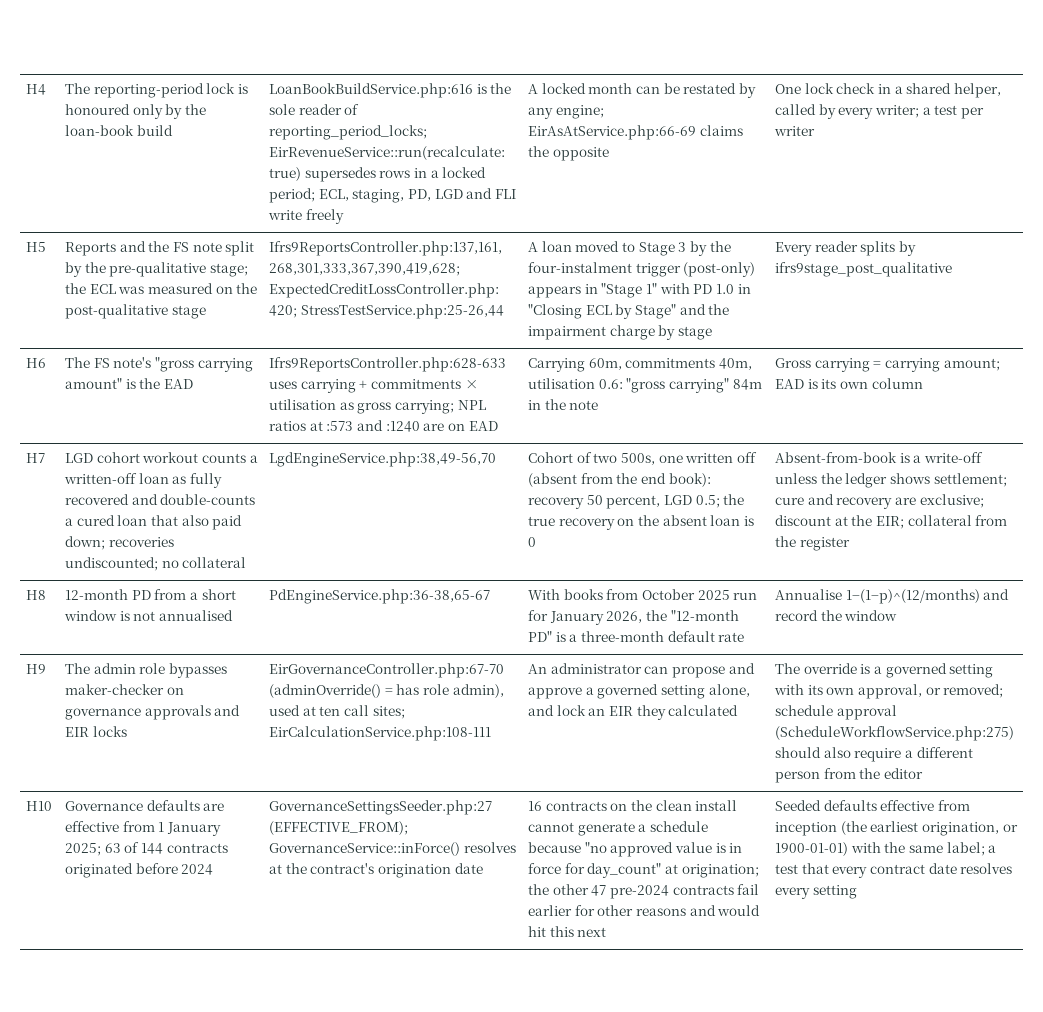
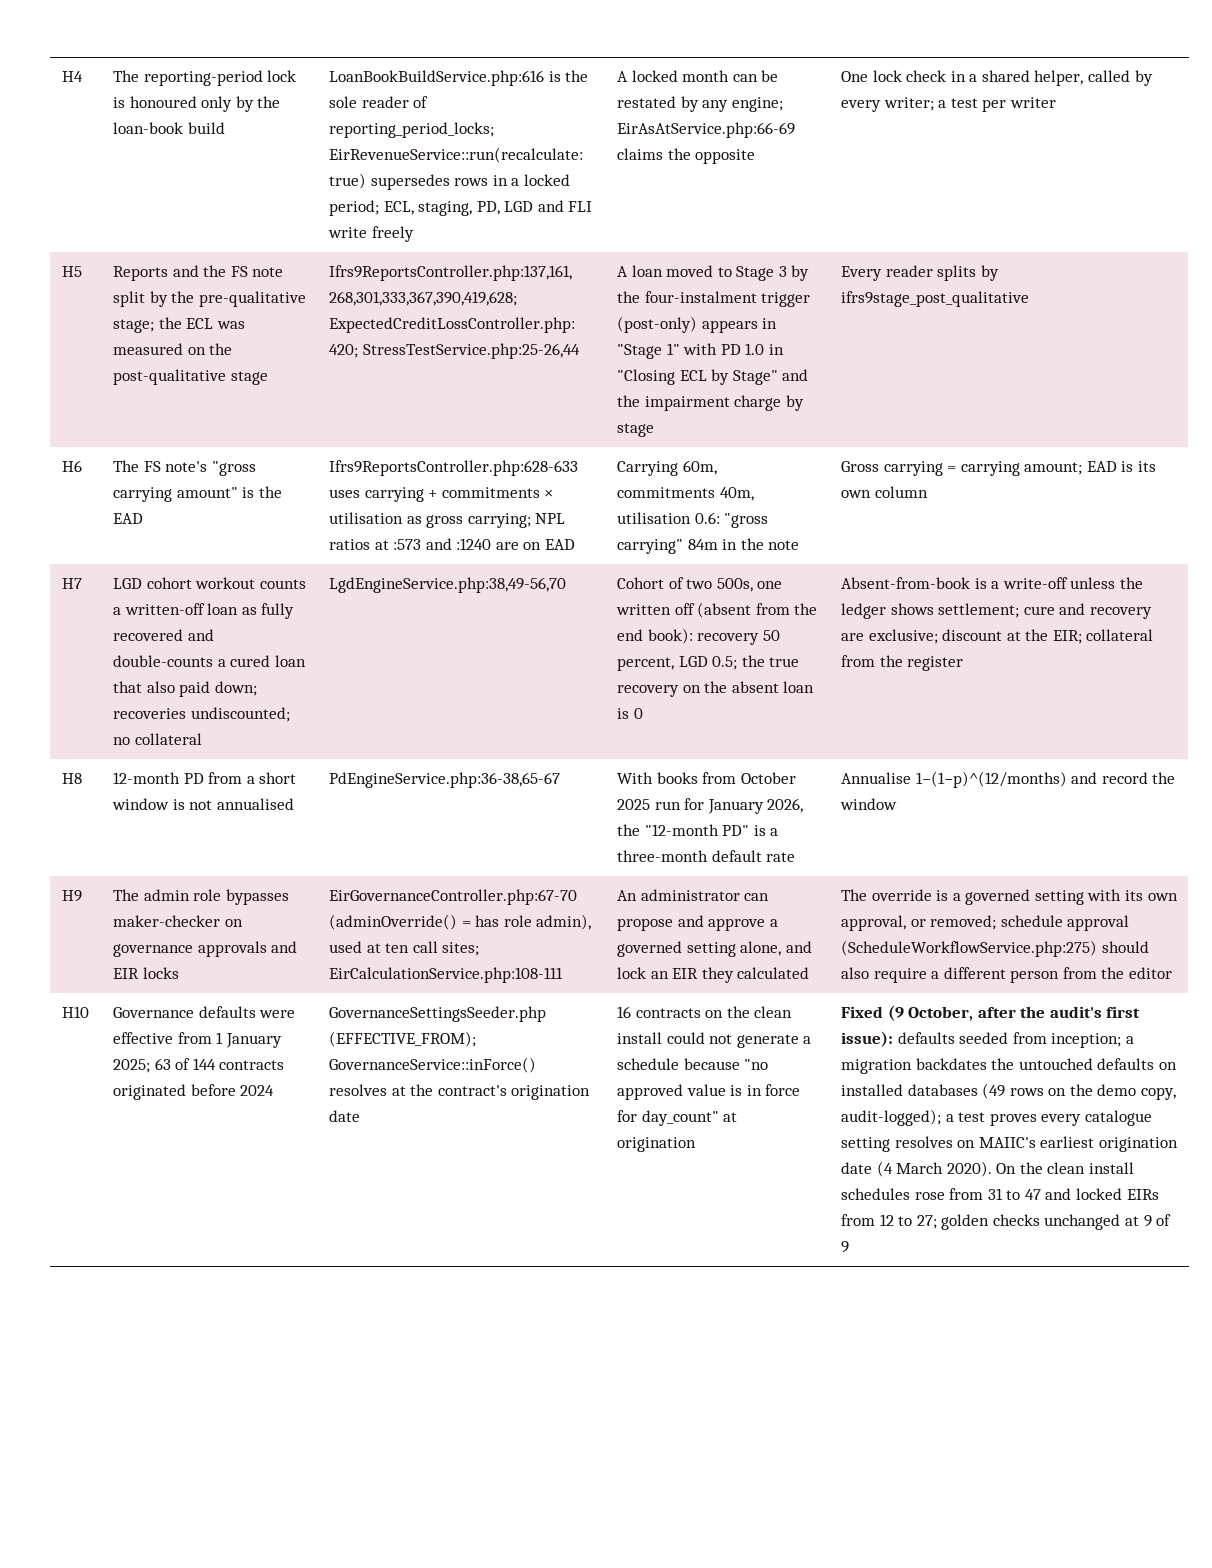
- Governance defaults are effective from 1 January 2025; 63 of 144 contracts originated before 2024
+ Governance defaults were effective from 1 January 2025; 63 of 144 contracts originated before 2024
- GovernanceSettingsSeeder.php:27 (EFFECTIVE_FROM); GovernanceService::inForce() resolves at the contract's origination date
+ GovernanceSettingsSeeder.php (EFFECTIVE_FROM); GovernanceService::inForce() resolves at the contract's origination date
- 16 contracts on the clean install cannot generate a schedule because "no approved value is in force for day_count" at origination; the other 47 pre-2024 contracts fail earlier for other reasons and would hit this next | Seeded defaults effective from inception (the earliest origination, or 1900-01-01) with the same label; a test that every contract date resolves every setting
+ 16 contracts on the clean install could not generate a schedule because "no approved value is in force for day_count" at origination | Fixed (9 October, after the audit's first issue): defaults seeded from inception; a migration backdates the untouched defaults on installed databases (49 rows on the demo copy, audit-logged); a test proves every catalogue setting resolves on MAIIC's earliest origination date (4 March 2020). On the clean install schedules rose from 31 to 47 and locked EIRs from 12 to 27; golden checks unchanged at 9 of 9

